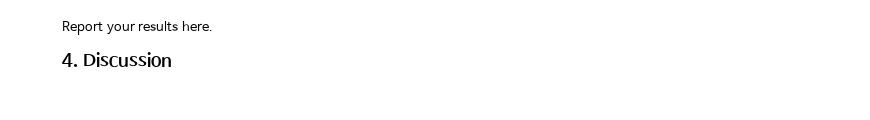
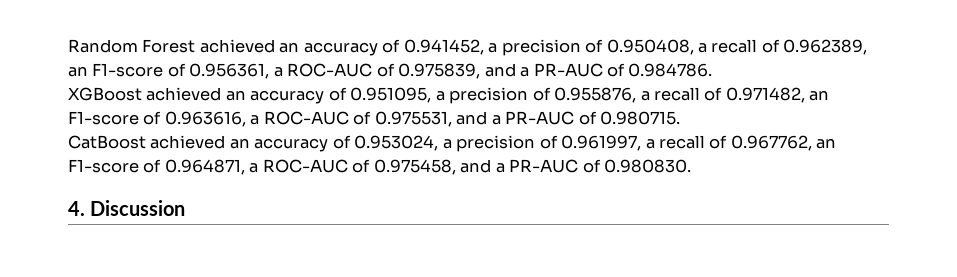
- Report your results here.
+ Random Forest achieved an accuracy of 0.941452, a precision of 0.950408, a recall of 0.962389, an F1-score of 0.956361, a ROC-AUC of 0.975839, and a PR-AUC of 0.984786.
+ XGBoost achieved an accuracy of 0.951095, a precision of 0.955876, a recall of 0.971482, an F1-score of 0.963616, a ROC-AUC of 0.975531, and a PR-AUC of 0.980715.
+ CatBoost achieved an accuracy of 0.953024, a precision of 0.961997, a recall of 0.967762, an F1-score of 0.964871, a ROC-AUC of 0.975458, and a PR-AUC of 0.980830.

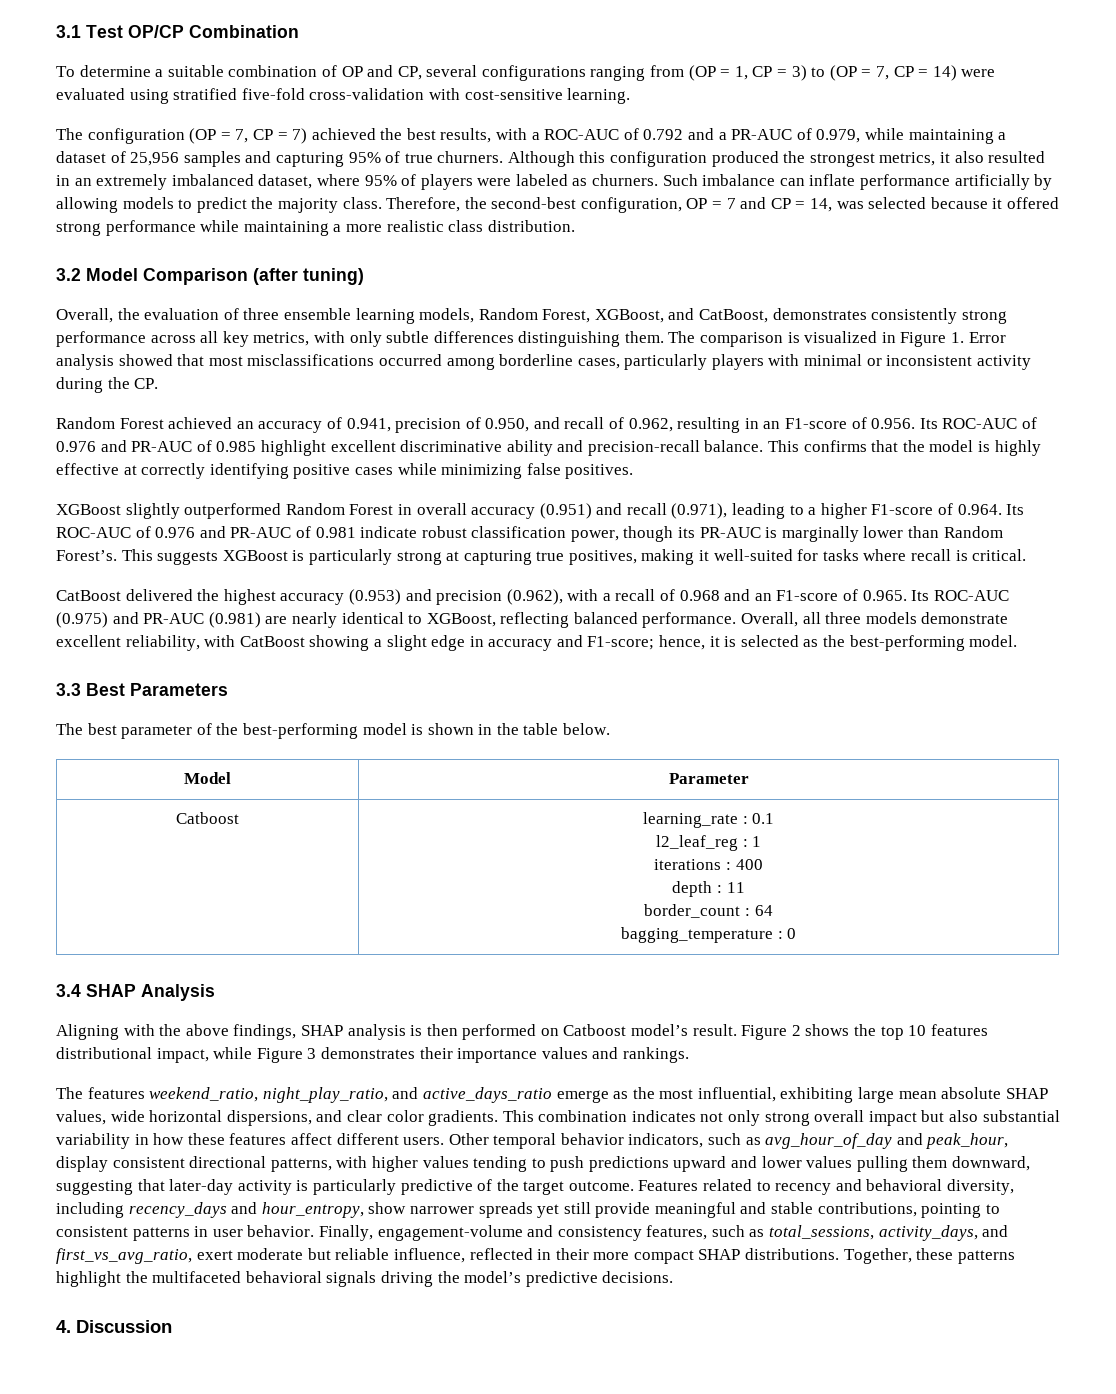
+ 3.1 Test OP/CP Combination
+ To determine a suitable combination of OP and CP, several configurations ranging from (OP = 1, CP = 3) to (OP = 7, CP = 14) were evaluated using stratified five-fold cross-validation with cost-sensitive learning.
+ The configuration (OP = 7, CP = 7) achieved the best results, with a ROC-AUC of 0.792 and a PR-AUC of 0.979, while maintaining a dataset of 25,956 samples and capturing 95% of true churners. Although this configuration produced the strongest metrics, it also resulted in an extremely imbalanced dataset, where 95% of players were labeled as churners. Such imbalance can inflate performance artificially by allowing models to predict the majority class. Therefore, the second-best configuration, OP = 7 and CP = 14, was selected because it offered strong performance while maintaining a more realistic class distribution.
+ 3.2 Model Comparison (after tuning)
+ Overall, the evaluation of three ensemble learning models, Random Forest, XGBoost, and CatBoost, demonstrates consistently strong performance across all key metrics, with only subtle differences distinguishing them. The comparison is visualized in Figure 1. Error analysis showed that most misclassifications occurred among borderline cases, particularly players with minimal or inconsistent activity during the CP.
- Random Forest achieved an accuracy of 0.941452, a precision of 0.950408, a recall of 0.962389, an F1-score of 0.956361, a ROC-AUC of 0.975839, and a PR-AUC of 0.984786.
- XGBoost achieved an accuracy of 0.951095, a precision of 0.955876, a recall of 0.971482, an F1-score of 0.963616, a ROC-AUC of 0.975531, and a PR-AUC of 0.980715.
- CatBoost achieved an accuracy of 0.953024, a precision of 0.961997, a recall of 0.967762, an F1-score of 0.964871, a ROC-AUC of 0.975458, and a PR-AUC of 0.980830.
+ Random Forest achieved an accuracy of 0.941, precision of 0.950, and recall of 0.962, resulting in an F1-score of 0.956. Its ROC-AUC of 0.976 and PR-AUC of 0.985 highlight excellent discriminative ability and precision-recall balance. This confirms that the model is highly effective at correctly identifying positive cases while minimizing false positives.
+ XGBoost slightly outperformed Random Forest in overall accuracy (0.951) and recall (0.971), leading to a higher F1-score of 0.964. Its ROC-AUC of 0.976 and PR-AUC of 0.981 indicate robust classification power, though its PR-AUC is marginally lower than Random Forest’s. This suggests XGBoost is particularly strong at capturing true positives, making it well-suited for tasks where recall is critical.
+ CatBoost delivered the highest accuracy (0.953) and precision (0.962), with a recall of 0.968 and an F1-score of 0.965. Its ROC-AUC (0.975) and PR-AUC (0.981) are nearly identical to XGBoost, reflecting balanced performance. Overall, all three models demonstrate excellent reliability, with CatBoost showing a slight edge in accuracy and F1-score; hence, it is selected as the best-performing model.
+ 3.3 Best Parameters
+ The best parameter of the best-performing model is shown in the table below.
+ Model | Parameter
+ Catboost | learning_rate : 0.1
+ l2_leaf_reg : 1
+ iterations : 400
+ depth : 11
+ border_count : 64
+ bagging_temperature : 0
+ 3.4 SHAP Analysis
+ Aligning with the above findings, SHAP analysis is then performed on Catboost model’s result. Figure 2 shows the top 10 features distributional impact, while Figure 3 demonstrates their importance values and rankings.
+ The features weekend_ratio, night_play_ratio, and active_days_ratio emerge as the most influential, exhibiting large mean absolute SHAP values, wide horizontal dispersions, and clear color gradients. This combination indicates not only strong overall impact but also substantial variability in how these features affect different users. Other temporal behavior indicators, such as avg_hour_of_day and peak_hour, display consistent directional patterns, with higher values tending to push predictions upward and lower values pulling them downward, suggesting that later-day activity is particularly predictive of the target outcome. Features related to recency and behavioral diversity, including recency_days and hour_entropy, show narrower spreads yet still provide meaningful and stable contributions, pointing to consistent patterns in user behavior. Finally, engagement-volume and consistency features, such as total_sessions, activity_days, and first_vs_avg_ratio, exert moderate but reliable influence, reflected in their more compact SHAP distributions. Together, these patterns highlight the multifaceted behavioral signals driving the model’s predictive decisions.

